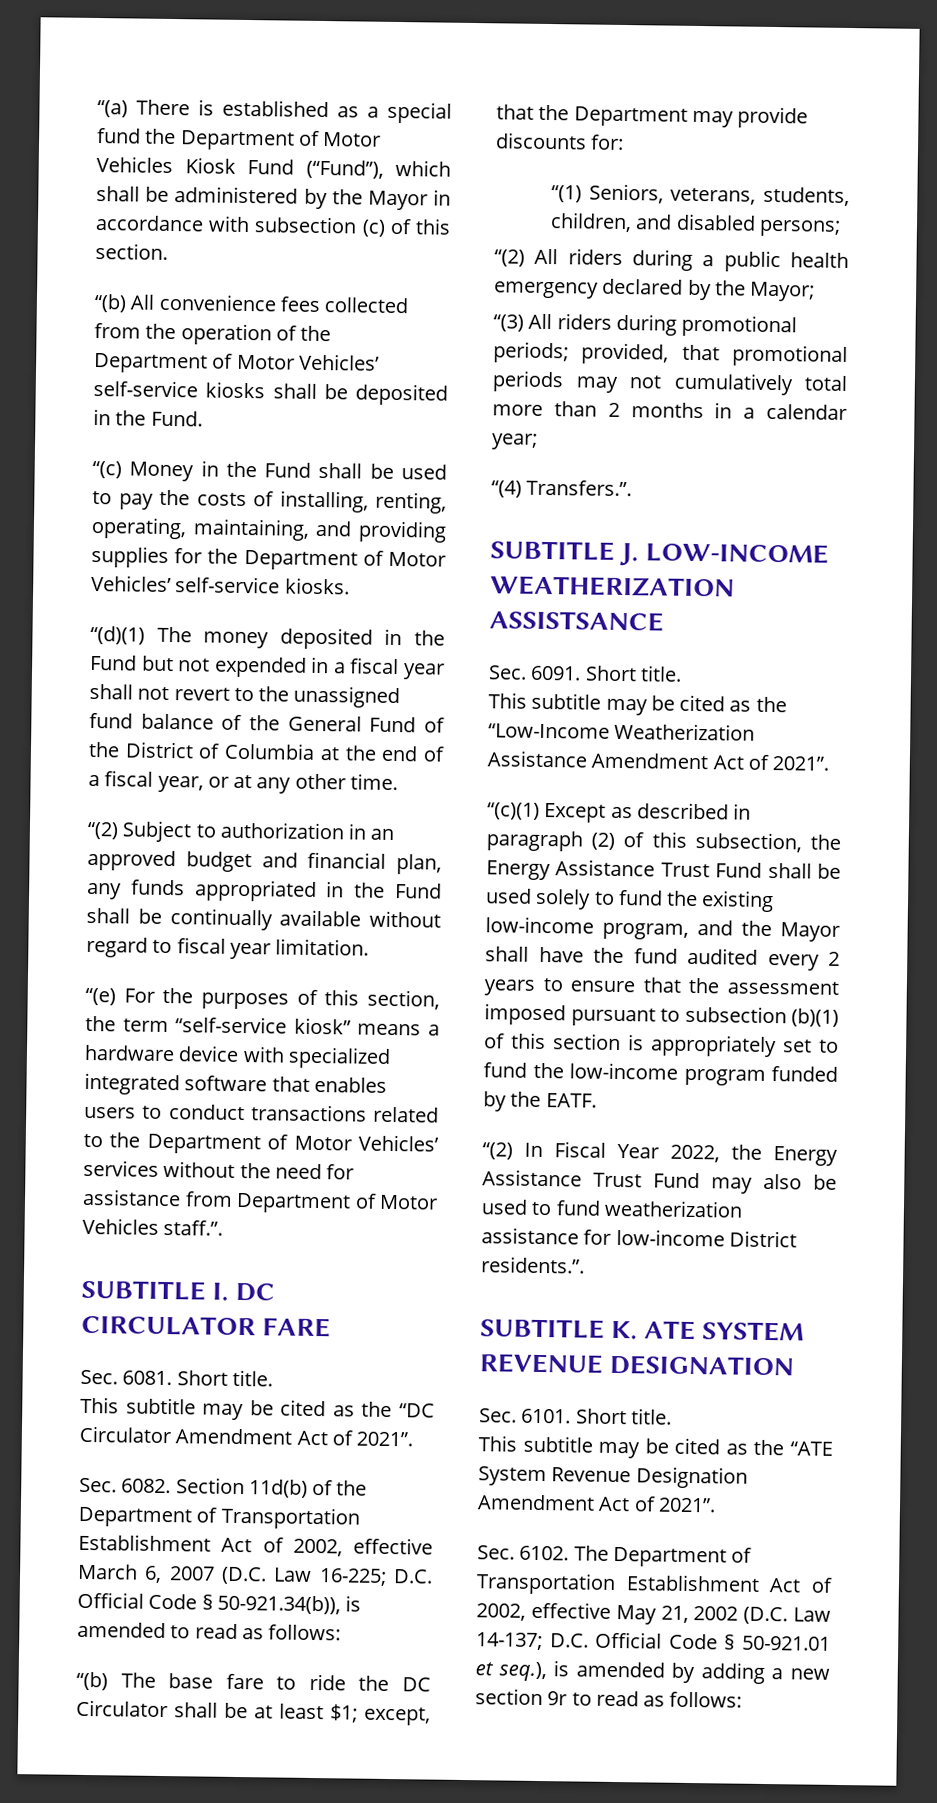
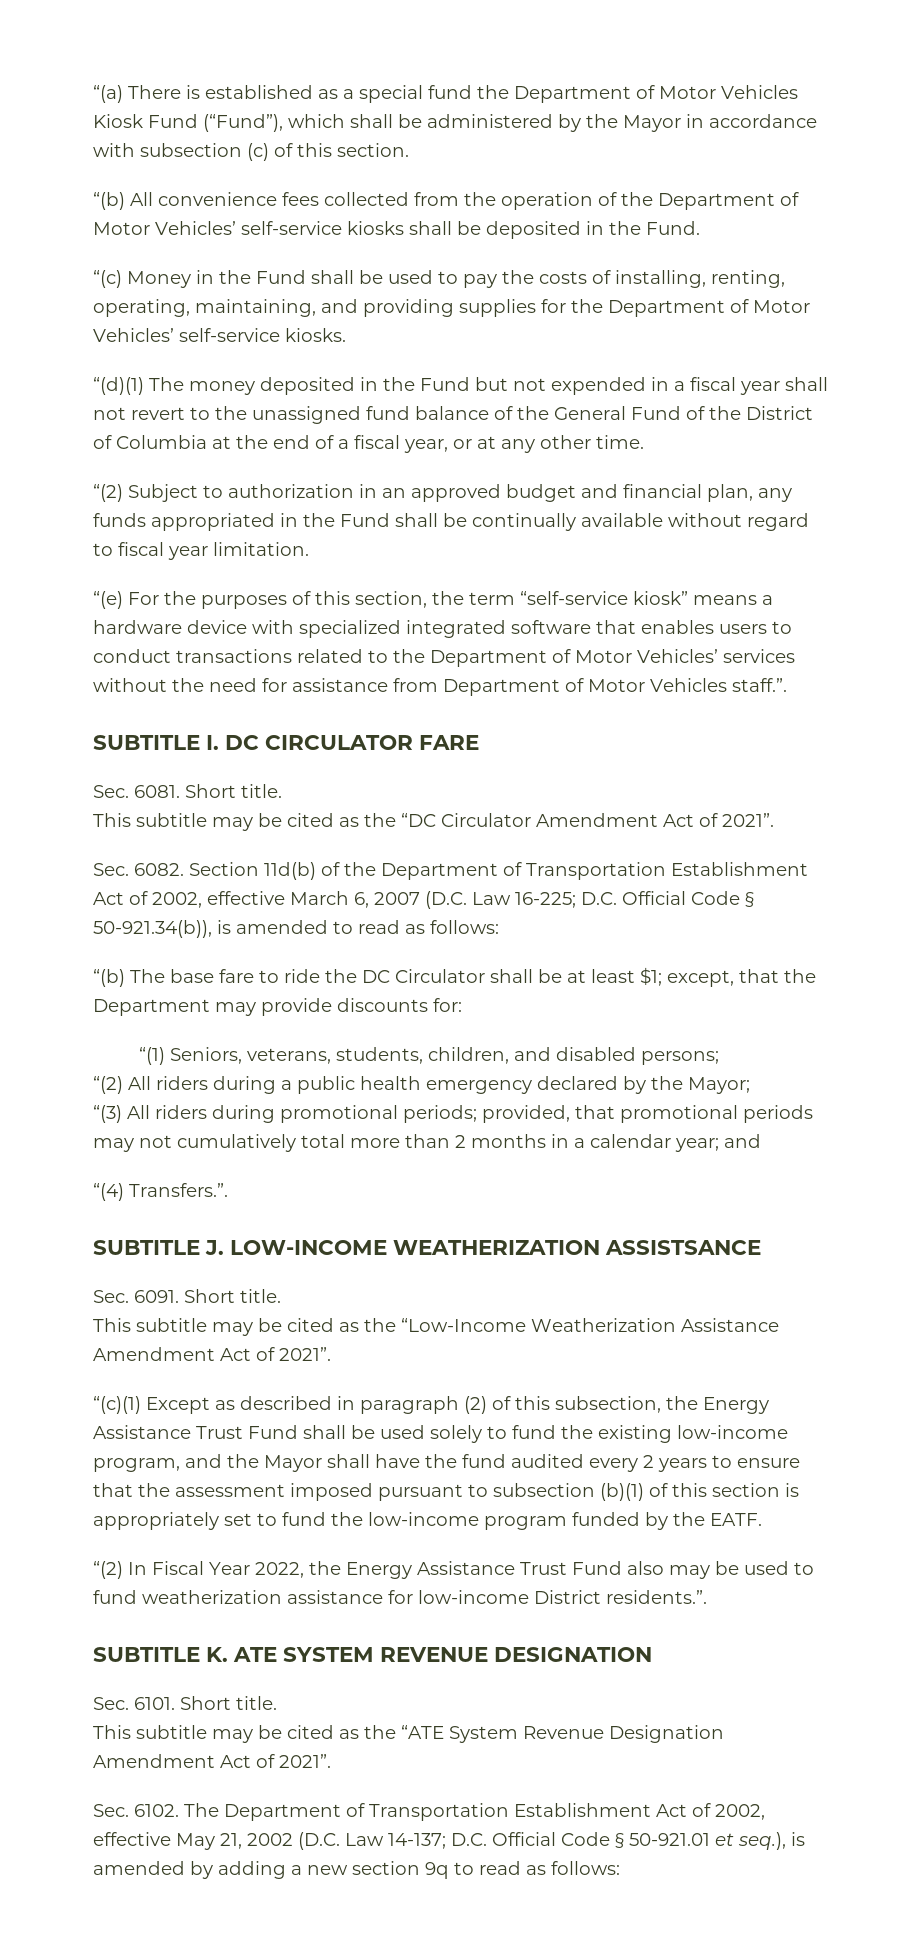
- “(3) All riders during promotional periods; provided, that promotional periods may not cumulatively total more than 2 months in a calendar year;
+ “(3) All riders during promotional periods; provided, that promotional periods may not cumulatively total more than 2 months in a calendar year; and
- “(2) In Fiscal Year 2022, the Energy Assistance Trust Fund may also be used to fund weatherization assistance for low-income District residents.”.
+ “(2) In Fiscal Year 2022, the Energy Assistance Trust Fund also may be used to fund weatherization assistance for low-income District residents.”.
- The Department of Transportation Establishment Act of 2002, effective May 21, 2002 (D.C. Law 14-137; D.C. Official Code § 50-921.01 et seq.), is amended by adding a new section 9r to read as follows:
+ The Department of Transportation Establishment Act of 2002, effective May 21, 2002 (D.C. Law 14-137; D.C. Official Code § 50-921.01 et seq.), is amended by adding a new section 9q to read as follows:

